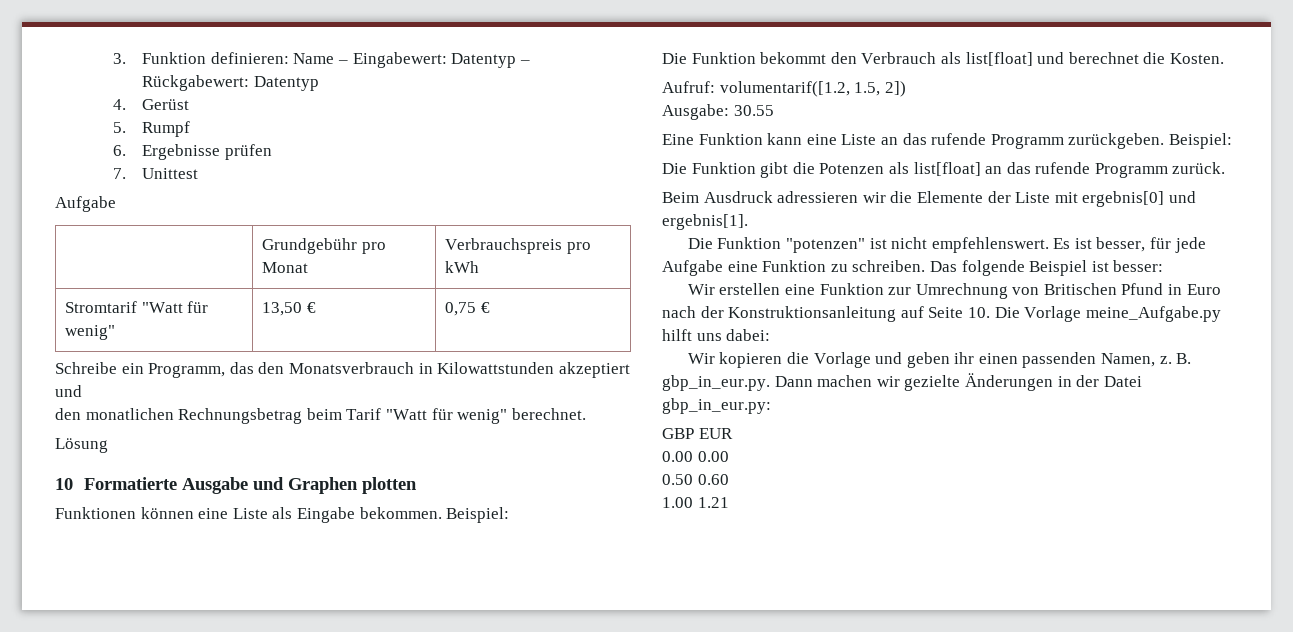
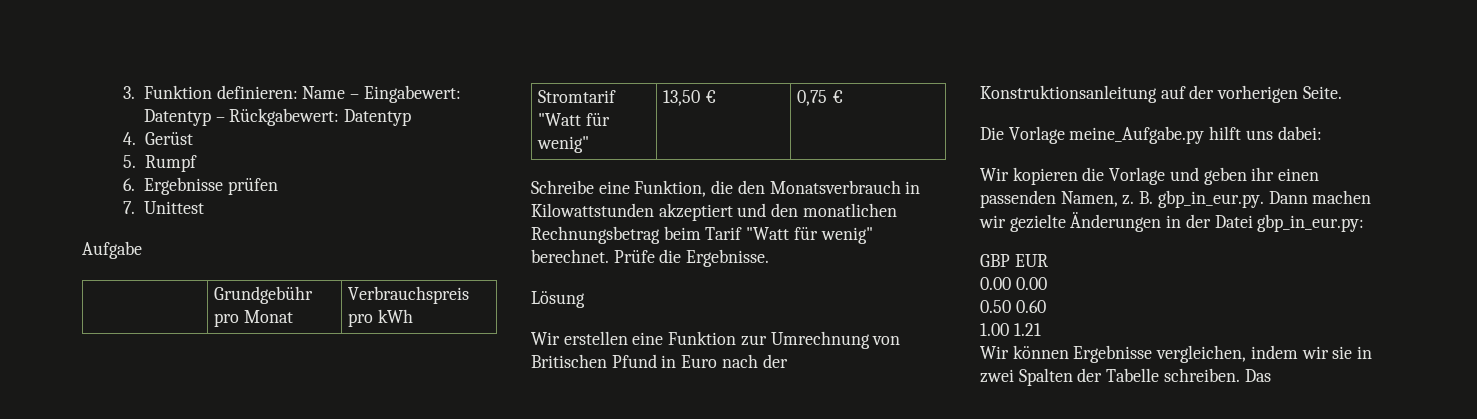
- Schreibe ein Programm, das den Monatsverbrauch in Kilowattstunden akzeptiert und
- den monatlichen Rechnungsbetrag beim Tarif "Watt für wenig" berechnet.
+ Schreibe eine Funktion, die den Monatsverbrauch in Kilowattstunden akzeptiert und den monatlichen Rechnungsbetrag beim Tarif "Watt für wenig" berechnet. Prüfe die Ergebnisse.
  Lösung
- 10 Formatierte Ausgabe und Graphen plotten
- Funktionen können eine Liste als Eingabe bekommen. Beispiel:
- Die Funktion bekommt den Verbrauch als list[float] und berechnet die Kosten.
- Aufruf: volumentarif([1.2, 1.5, 2])
- Ausgabe: 30.55
- Eine Funktion kann eine Liste an das rufende Programm zurückgeben. Beispiel:
- Die Funktion gibt die Potenzen als list[float] an das rufende Programm zurück.
- Beim Ausdruck adressieren wir die Elemente der Liste mit ergebnis[0] und ergebnis[1].
- Die Funktion "potenzen" ist nicht empfehlenswert. Es ist besser, für jede Aufgabe eine Funktion zu schreiben. Das folgende Beispiel ist besser:
- Wir erstellen eine Funktion zur Umrechnung von Britischen Pfund in Euro nach der Konstruktionsanleitung auf Seite 10. Die Vorlage meine_Aufgabe.py hilft uns dabei:
+ Wir erstellen eine Funktion zur Umrechnung von Britischen Pfund in Euro nach der Konstruktionsanleitung auf der vorherigen Seite.
+ Die Vorlage meine_Aufgabe.py hilft uns dabei:
+ Wir können Ergebnisse vergleichen, indem wir sie in zwei Spalten der Tabelle schreiben. Das

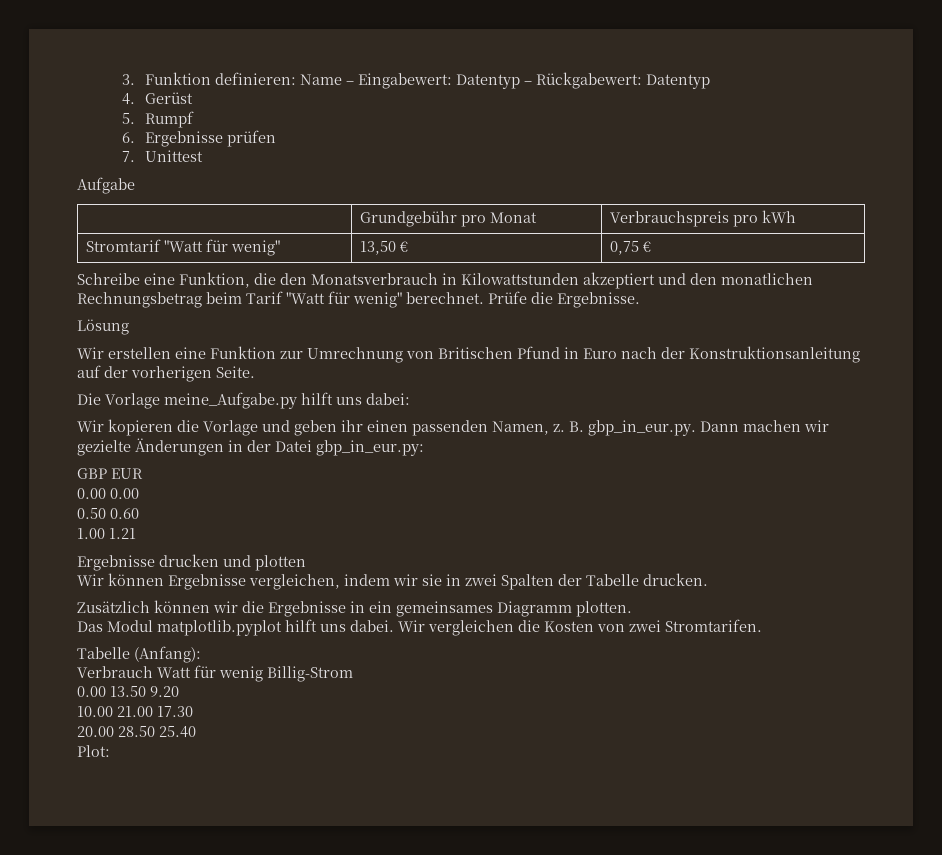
+ Ergebnisse drucken und plotten
- Wir können Ergebnisse vergleichen, indem wir sie in zwei Spalten der Tabelle schreiben. Das
+ Wir können Ergebnisse vergleichen, indem wir sie in zwei Spalten der Tabelle drucken.
+ Zusätzlich können wir die Ergebnisse in ein gemeinsames Diagramm plotten.
+ Das Modul matplotlib.pyplot hilft uns dabei. Wir vergleichen die Kosten von zwei Stromtarifen.
+ Tabelle (Anfang):
+ Verbrauch Watt für wenig Billig-Strom
+ 0.00 13.50 9.20
+ 10.00 21.00 17.30
+ 20.00 28.50 25.40
+ Plot:

